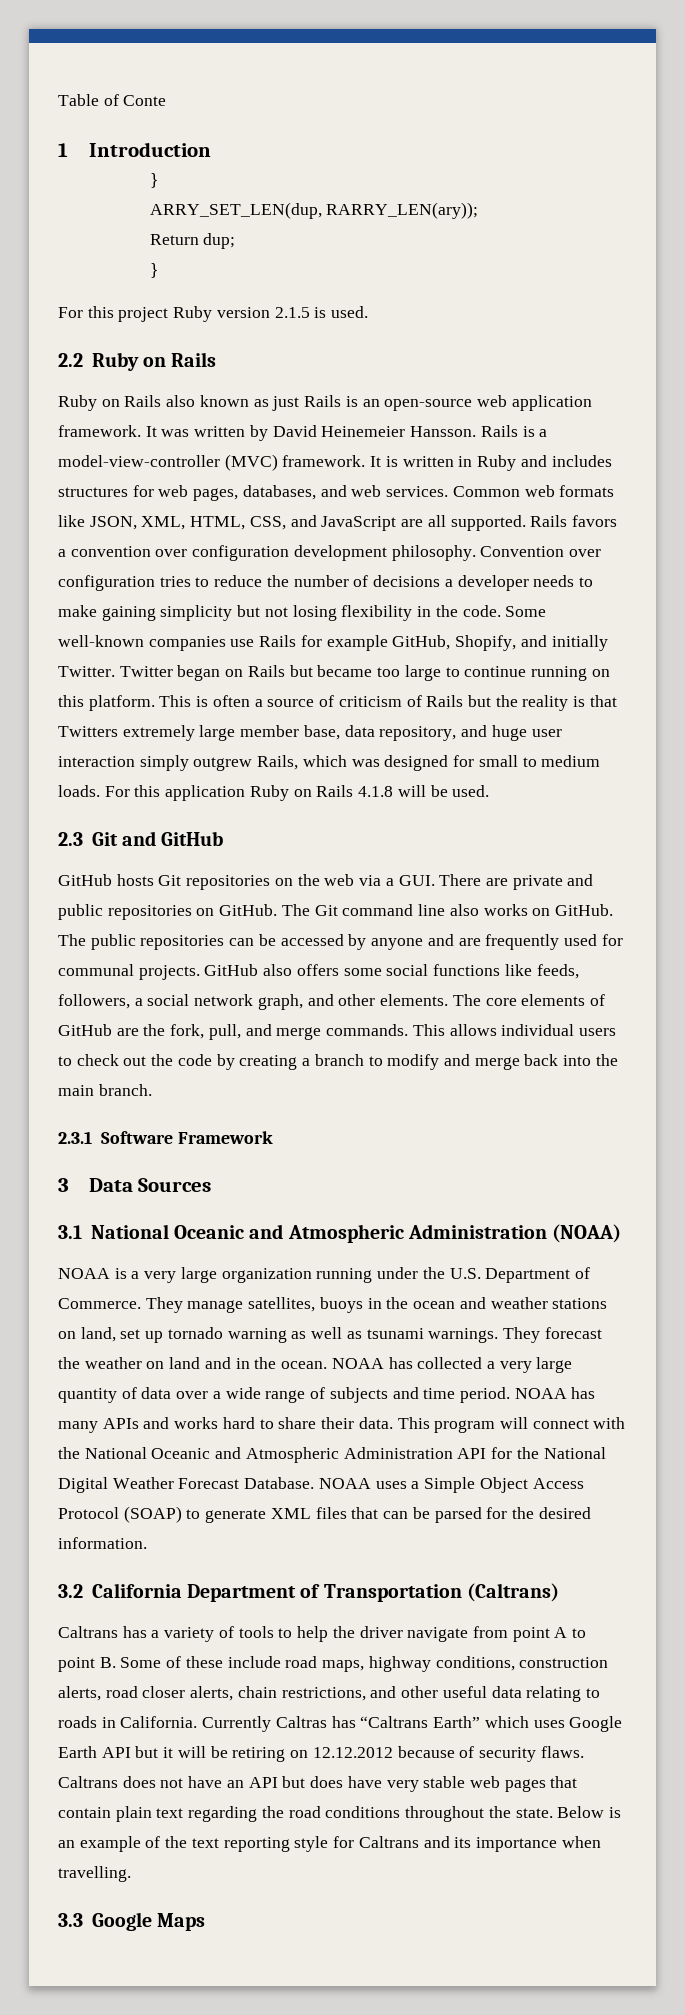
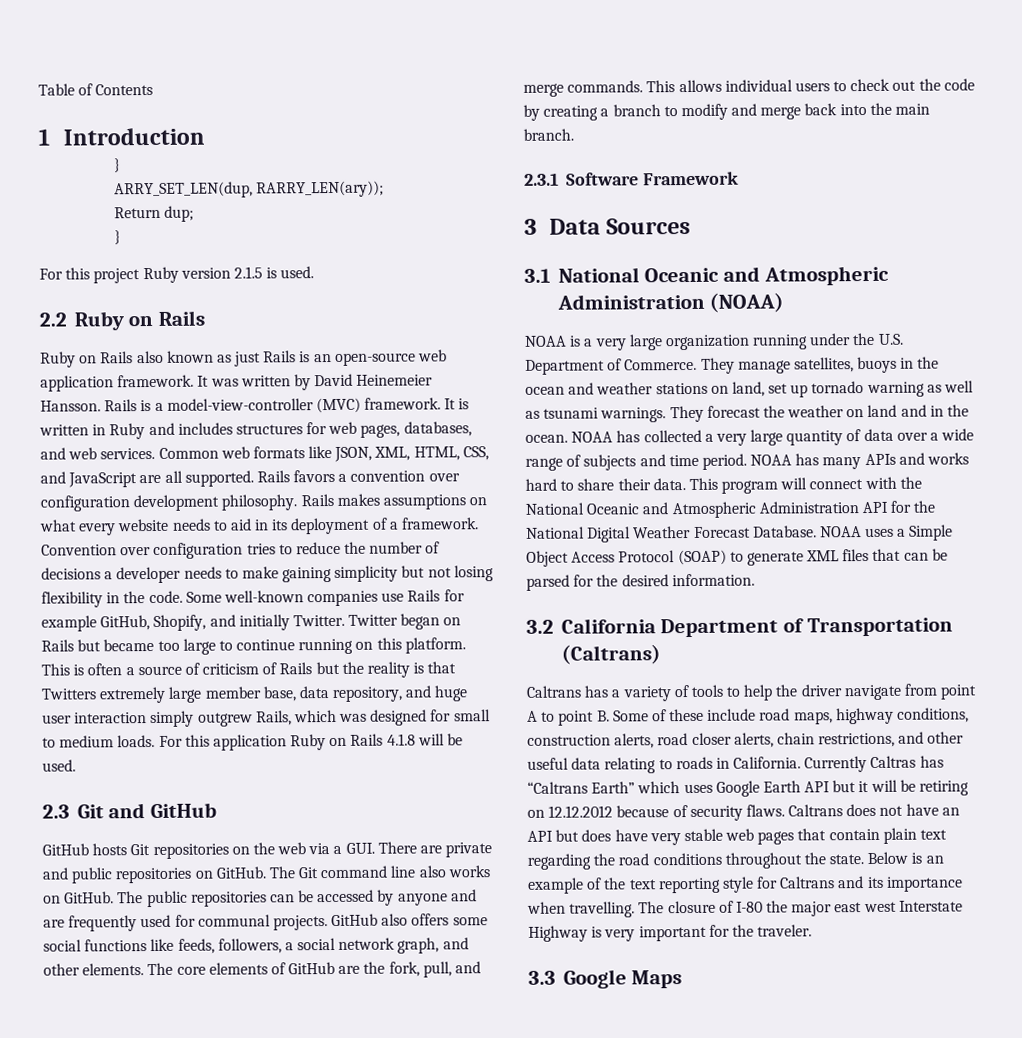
- Table of Conte
+ Table of Contents
+ Rails makes assumptions on what every website needs to aid in its deployment of a framework.
+ The closure of I-80 the major east west Interstate Highway is very important for the traveler.

